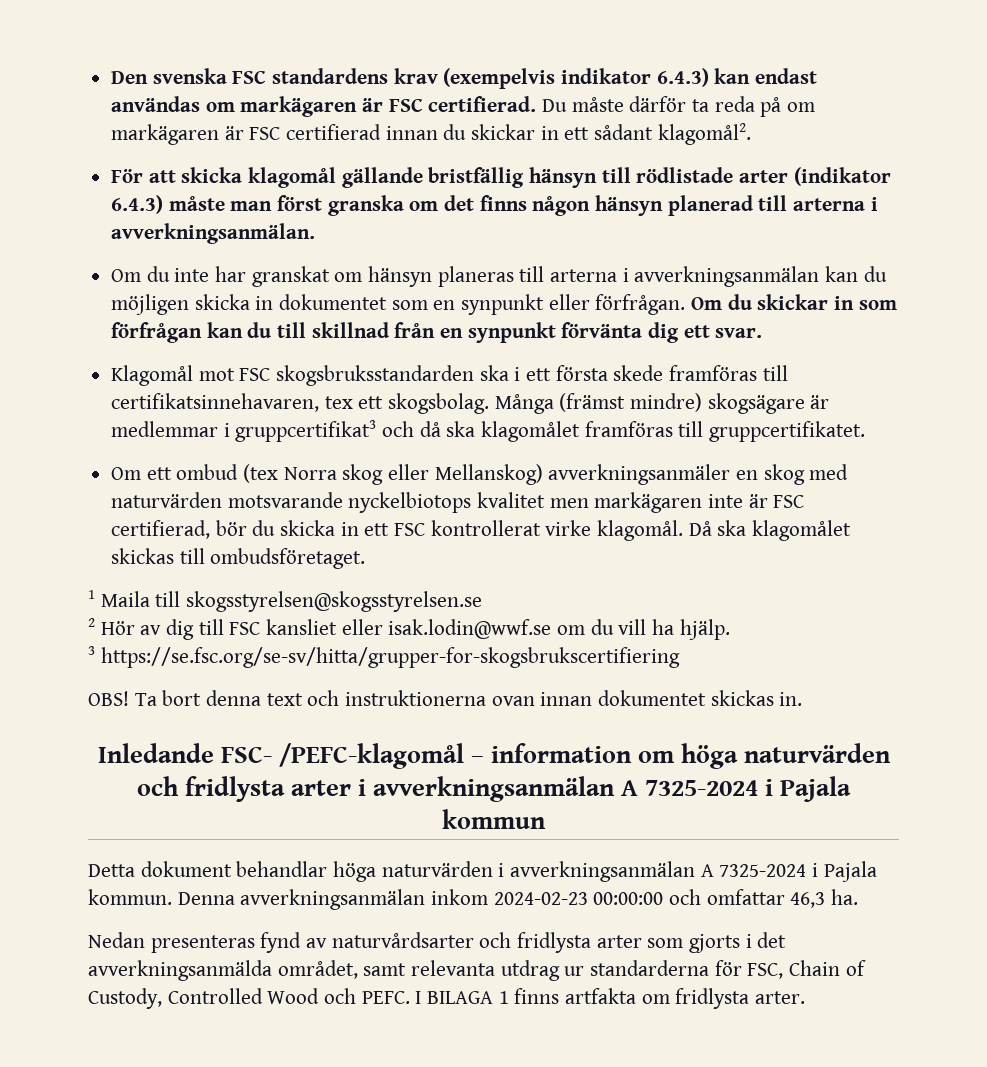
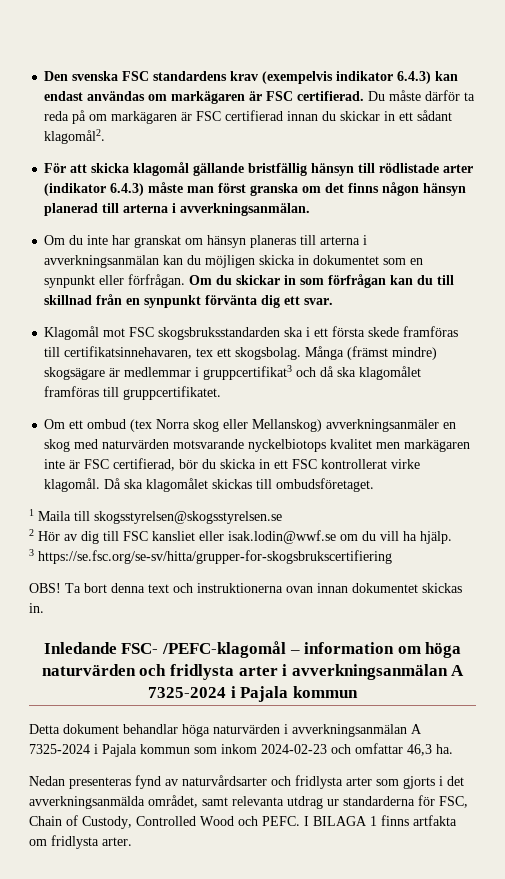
- Detta dokument behandlar höga naturvärden i avverkningsanmälan A 7325-2024 i Pajala kommun. Denna avverkningsanmälan inkom 2024-02-23 00:00:00 och omfattar 46,3 ha.
+ Detta dokument behandlar höga naturvärden i avverkningsanmälan A 7325-2024 i Pajala kommun som inkom 2024-02-23 och omfattar 46,3 ha.

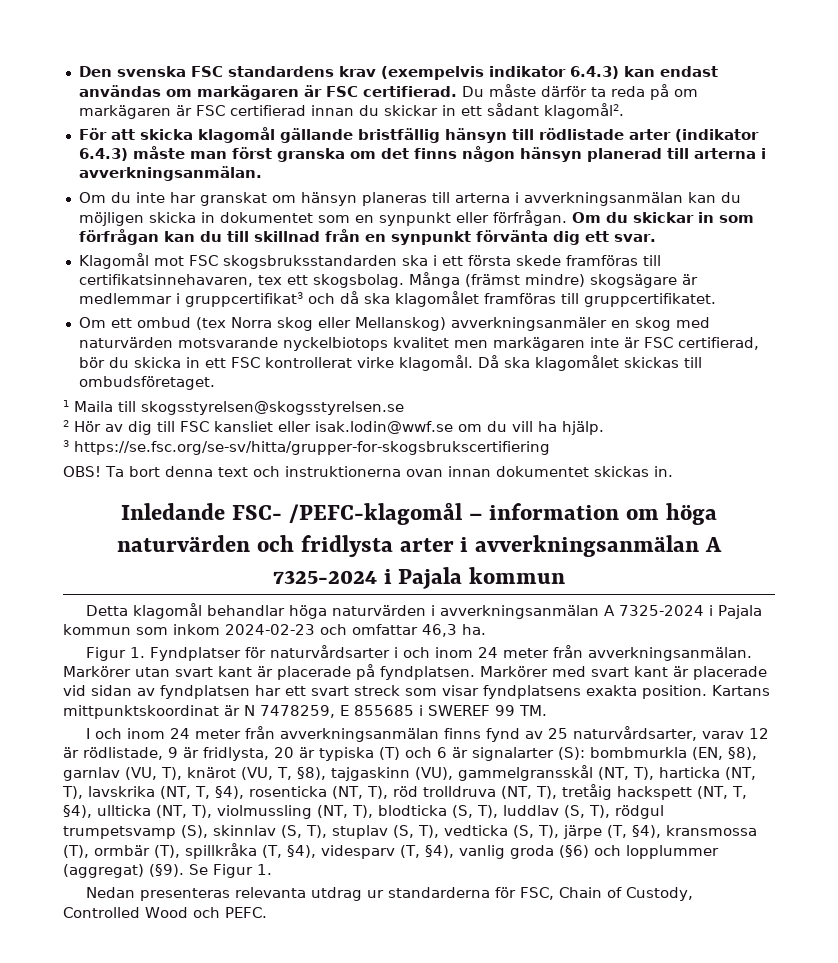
- Detta dokument behandlar höga naturvärden i avverkningsanmälan A 7325-2024 i Pajala kommun som inkom 2024-02-23 och omfattar 46,3 ha.
+ Detta klagomål behandlar höga naturvärden i avverkningsanmälan A 7325-2024 i Pajala kommun som inkom 2024-02-23 och omfattar 46,3 ha.
- Nedan presenteras fynd av naturvårdsarter och fridlysta arter som gjorts i det avverkningsanmälda området, samt relevanta utdrag ur standarderna för FSC, Chain of Custody, Controlled Wood och PEFC. I BILAGA 1 finns artfakta om fridlysta arter.
+ Figur 1. Fyndplatser för naturvårdsarter i och inom 24 meter från avverkningsanmälan. Markörer utan svart kant är placerade på fyndplatsen. Markörer med svart kant är placerade vid sidan av fyndplatsen har ett svart streck som visar fyndplatsens exakta position. Kartans mittpunktskoordinat är N 7478259, E 855685 i SWEREF 99 TM.
+ I och inom 24 meter från avverkningsanmälan finns fynd av 25 naturvårdsarter, varav 12 är rödlistade, 9 är fridlysta, 20 är typiska (T) och 6 är signalarter (S): bombmurkla (EN, §8), garnlav (VU, T), knärot (VU, T, §8), tajgaskinn (VU), gammelgransskål (NT, T), harticka (NT, T), lavskrika (NT, T, §4), rosenticka (NT, T), röd trolldruva (NT, T), tretåig hackspett (NT, T, §4), ullticka (NT, T), violmussling (NT, T), blodticka (S, T), luddlav (S, T), rödgul trumpetsvamp (S), skinnlav (S, T), stuplav (S, T), vedticka (S, T), järpe (T, §4), kransmossa (T), ormbär (T), spillkråka (T, §4), videsparv (T, §4), vanlig groda (§6) och lopplummer (aggregat) (§9). Se Figur 1.
+ Nedan presenteras relevanta utdrag ur standarderna för FSC, Chain of Custody, Controlled Wood och PEFC.

